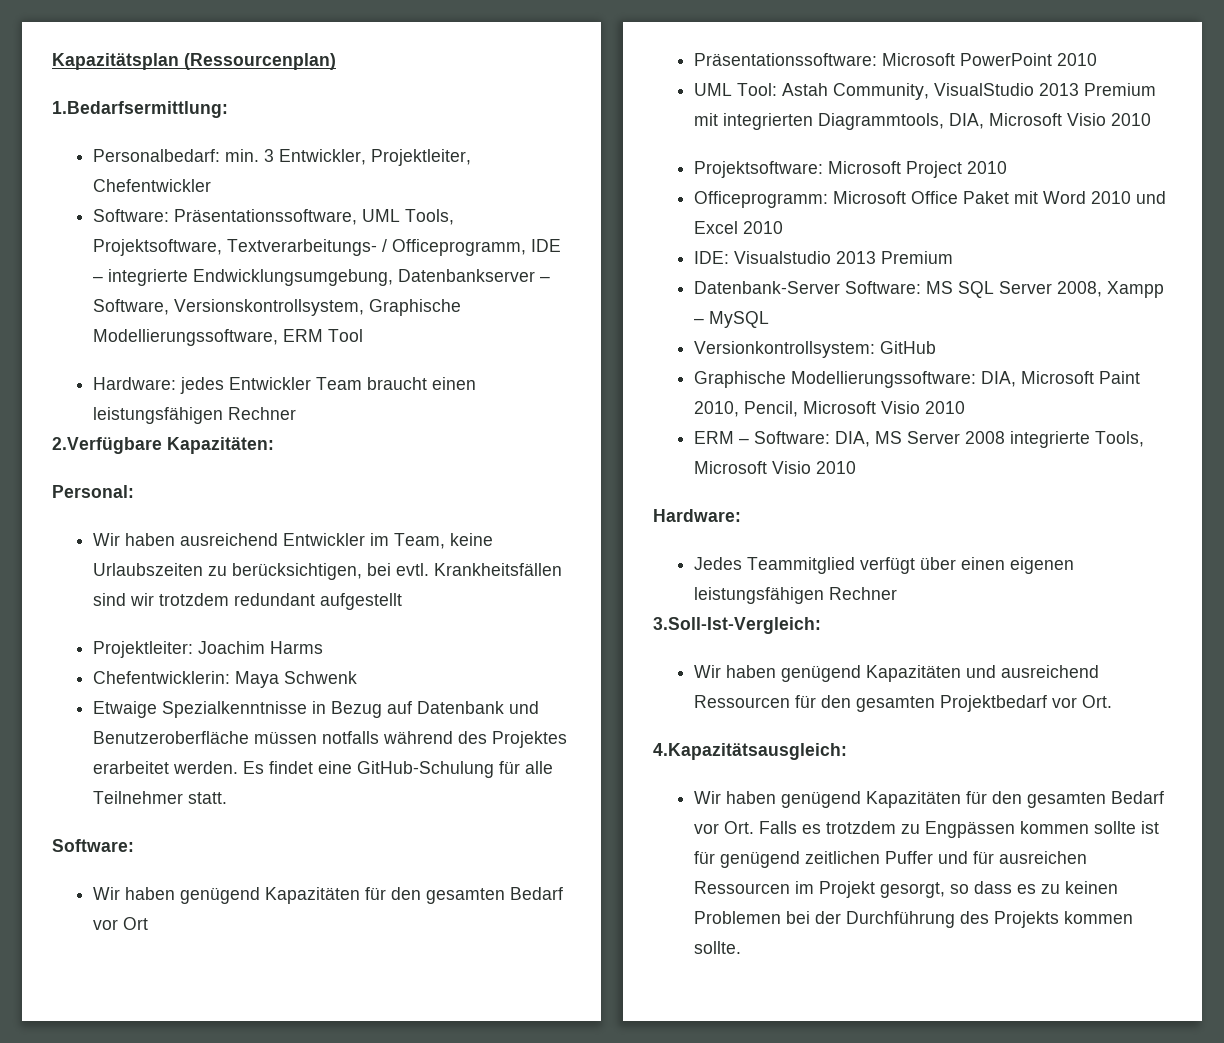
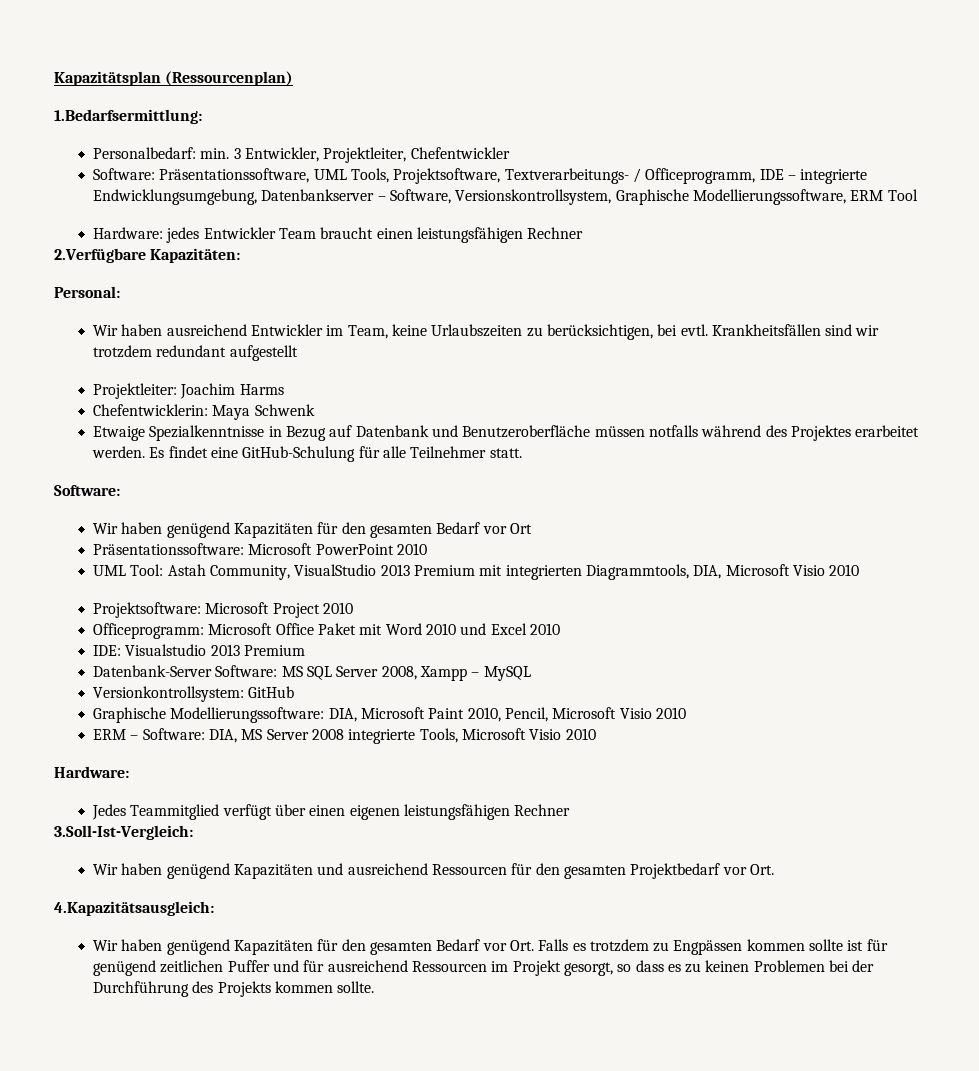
- Wir haben genügend Kapazitäten für den gesamten Bedarf vor Ort. Falls es trotzdem zu Engpässen kommen sollte ist für genügend zeitlichen Puffer und für ausreichen Ressourcen im Projekt gesorgt, so dass es zu keinen Problemen bei der Durchführung des Projekts kommen sollte.
+ Wir haben genügend Kapazitäten für den gesamten Bedarf vor Ort. Falls es trotzdem zu Engpässen kommen sollte ist für genügend zeitlichen Puffer und für ausreichend Ressourcen im Projekt gesorgt, so dass es zu keinen Problemen bei der Durchführung des Projekts kommen sollte.

